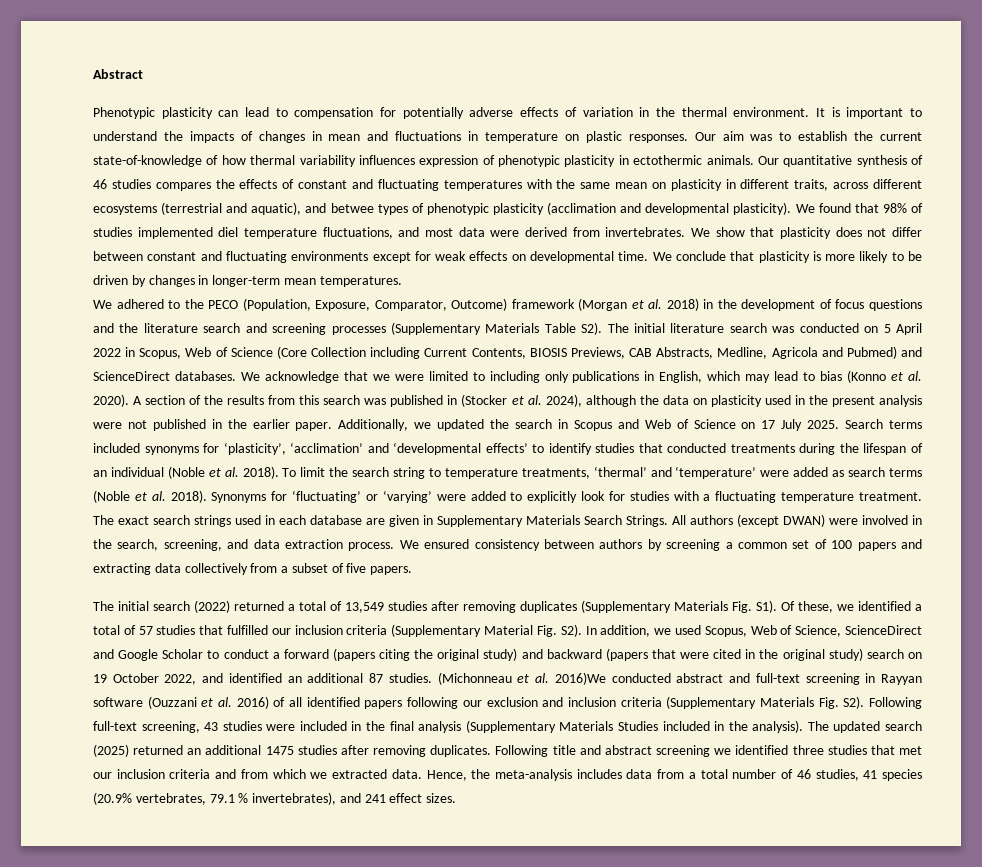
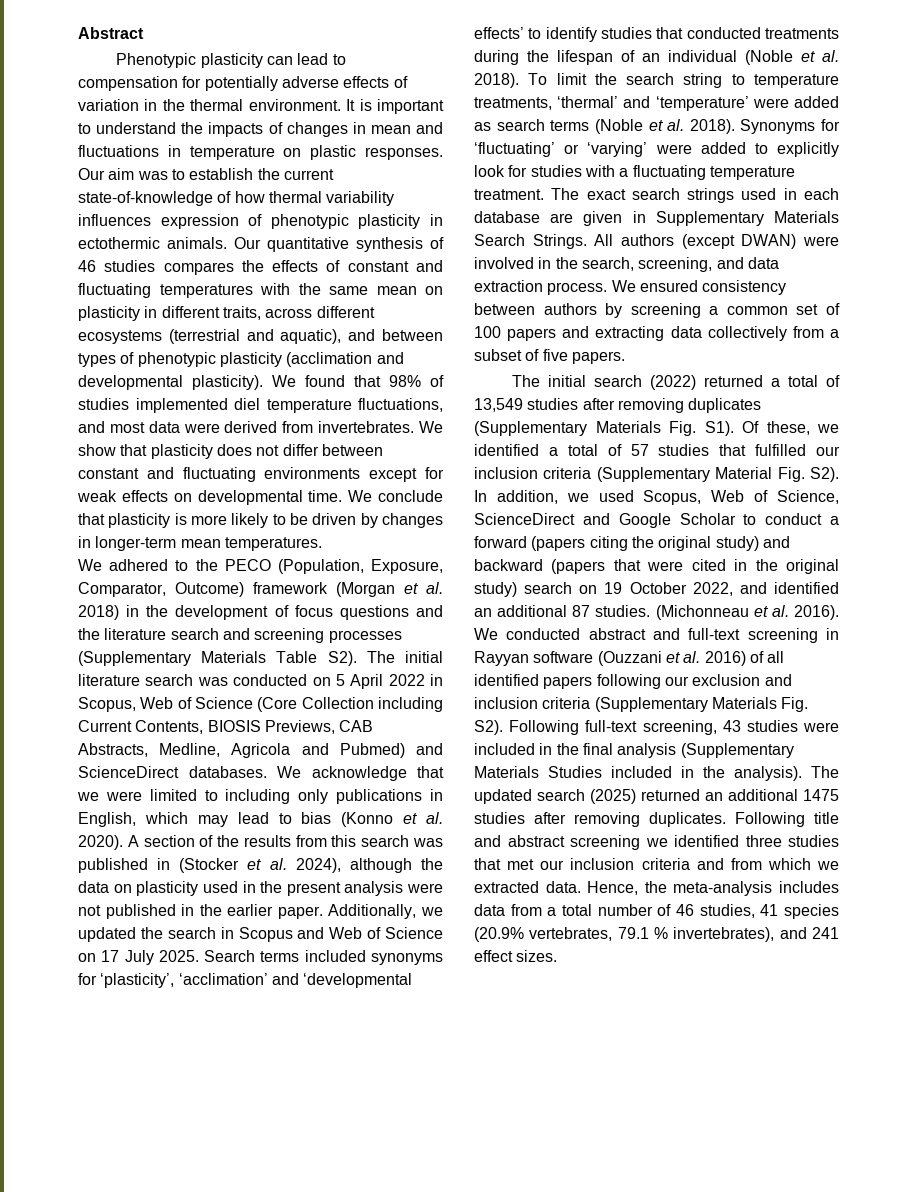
- Our quantitative synthesis of 46 studies compares the effects of constant and fluctuating temperatures with the same mean on plasticity in different traits, across different ecosystems (terrestrial and aquatic), and betwee types of phenotypic plasticity (acclimation and developmental plasticity).
+ Our quantitative synthesis of 46 studies compares the effects of constant and fluctuating temperatures with the same mean on plasticity in different traits, across different ecosystems (terrestrial and aquatic), and between types of phenotypic plasticity (acclimation and developmental plasticity).
- (Michonneau et al. 2016)We conducted abstract and full-text screening in Rayyan software (Ouzzani et al. 2016) of all identified papers following our exclusion and inclusion criteria (Supplementary Materials Fig. S2). Following full-text screening, 43 studies were included in the final analysis (Supplementary Materials Studies included in the analysis).
+ (Michonneau et al. 2016). We conducted abstract and full-text screening in Rayyan software (Ouzzani et al. 2016) of all identified papers following our exclusion and inclusion criteria (Supplementary Materials Fig. S2). Following full-text screening, 43 studies were included in the final analysis (Supplementary Materials Studies included in the analysis).

